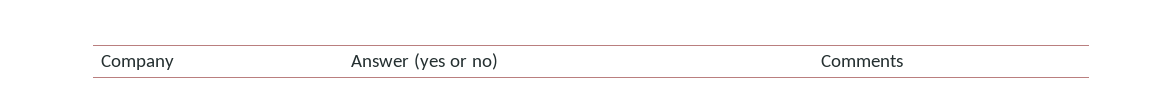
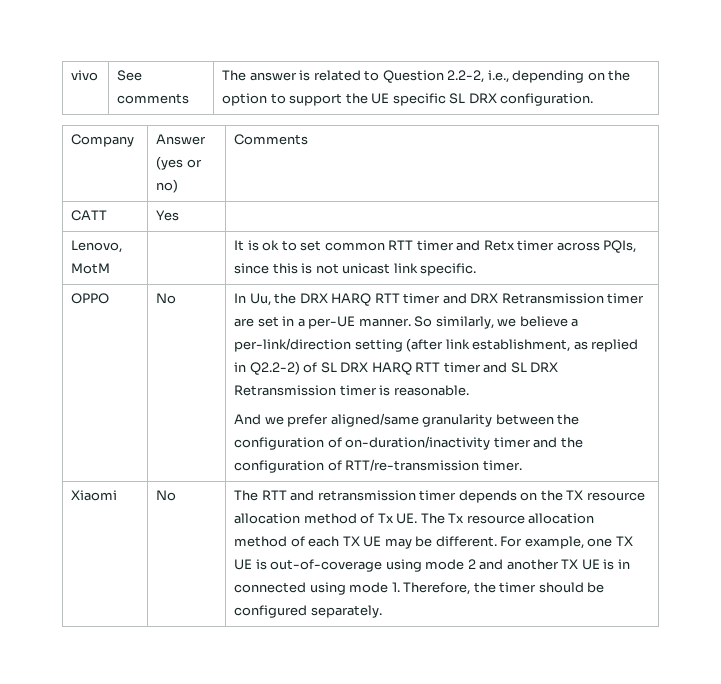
+ vivo | See comments | The answer is related to Question 2.2-2, i.e., depending on the option to support the UE specific SL DRX configuration.
+ CATT | Yes |
+ Lenovo, MotM | | It is ok to set common RTT timer and Retx timer across PQIs, since this is not unicast link specific.
+ OPPO | No | In Uu, the DRX HARQ RTT timer and DRX Retransmission timer are set in a per-UE manner. So similarly, we believe a per-link/direction setting (after link establishment, as replied in Q2.2-2) of SL DRX HARQ RTT timer and SL DRX Retransmission timer is reasonable.
+ And we prefer aligned/same granularity between the configuration of on-duration/inactivity timer and the configuration of RTT/re-transmission timer.
+ Xiaomi | No | The RTT and retransmission timer depends on the TX resource allocation method of Tx UE. The Tx resource allocation method of each TX UE may be different. For example, one TX UE is out-of-coverage using mode 2 and another TX UE is in connected using mode 1. Therefore, the timer should be configured separately.

